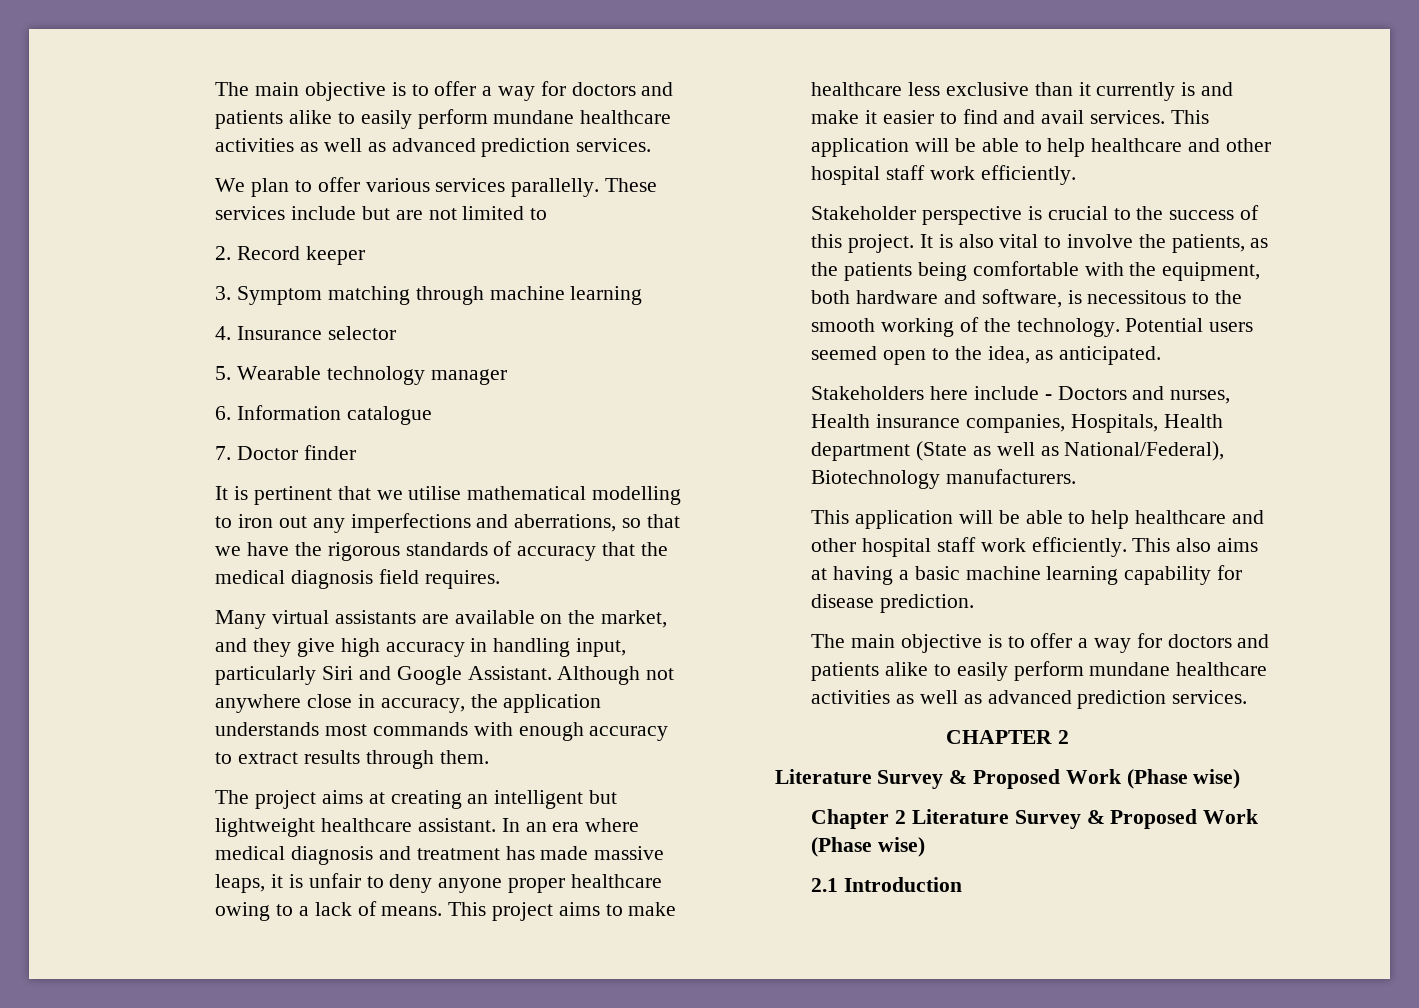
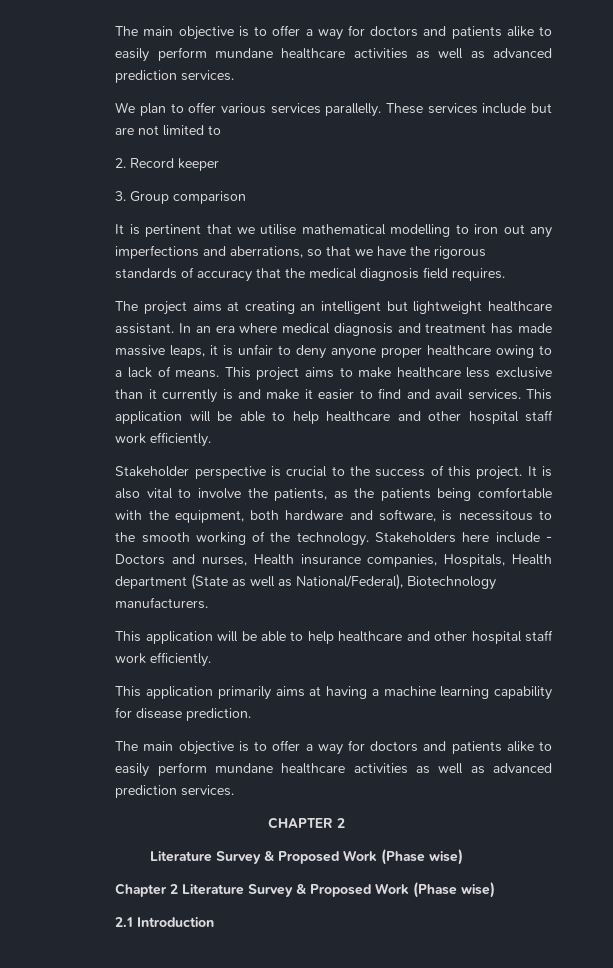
- 3. Symptom matching through machine learning
- 4. Insurance selector
- 5. Wearable technology manager
- 6. Information catalogue
- 7. Doctor finder
+ 3. Group comparison
- Many virtual assistants are available on the market, and they give high accuracy in handling input, particularly Siri and Google Assistant. Although not anywhere close in accuracy, the application understands most commands with enough accuracy to extract results through them.
- It is also vital to involve the patients, as the patients being comfortable with the equipment, both hardware and software, is necessitous to the smooth working of the technology. Potential users seemed open to the idea, as anticipated.
- Stakeholders here include - Doctors and nurses, Health insurance companies, Hospitals, Health department (State as well as National/Federal), Biotechnology manufacturers.
- This application will be able to help healthcare and other hospital staff work efficiently. This also aims at having a basic machine learning capability for disease prediction.
+ It is also vital to involve the patients, as the patients being comfortable with the equipment, both hardware and software, is necessitous to the smooth working of the technology. Stakeholders here include - Doctors and nurses, Health insurance companies, Hospitals, Health department (State as well as National/Federal), Biotechnology manufacturers.
+ This application will be able to help healthcare and other hospital staff work efficiently.
+ This application primarily aims at having a machine learning capability for disease prediction.

